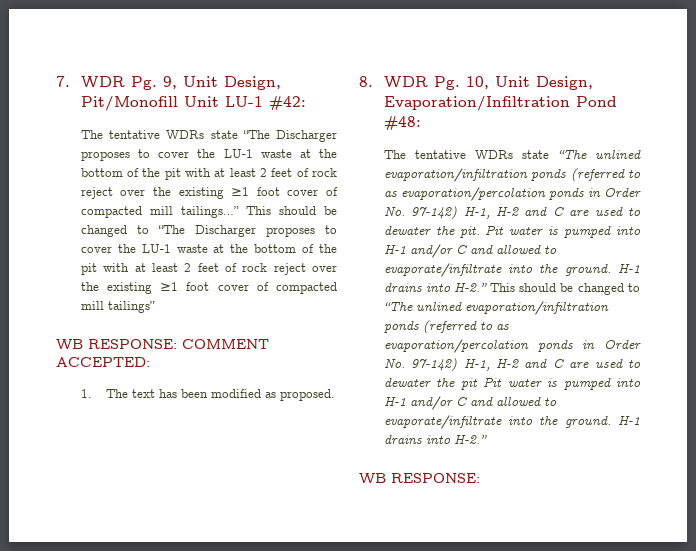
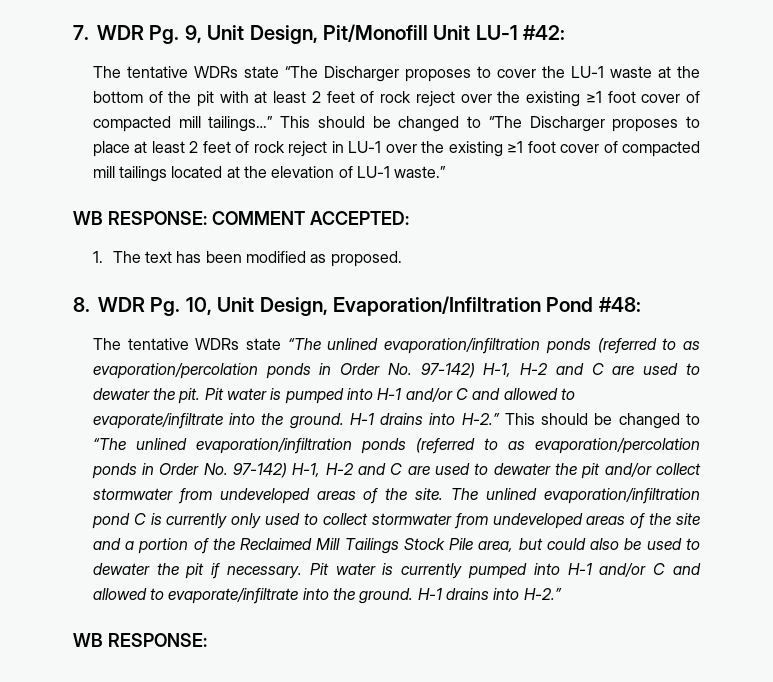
- This should be changed to “The Discharger proposes to cover the LU-1 waste at the bottom of the pit with at least 2 feet of rock reject over the existing ≥1 foot cover of compacted mill tailings”
+ This should be changed to “The Discharger proposes to place at least 2 feet of rock reject in LU-1 over the existing ≥1 foot cover of compacted mill tailings located at the elevation of LU-1 waste.”
- H-1 drains into H-2.” This should be changed to “The unlined evaporation/infiltration ponds (referred to as evaporation/percolation ponds in Order No. 97-142) H-1, H-2 and C are used to dewater the pit Pit water is pumped into H-1 and/or C and allowed to evaporate/infiltrate into the ground.
+ H-1 drains into H-2.” This should be changed to “The unlined evaporation/infiltration ponds (referred to as evaporation/percolation ponds in Order No. 97-142) H-1, H-2 and C are used to dewater the pit and/or collect stormwater from undeveloped areas of the site. The unlined evaporation/infiltration pond C is currently only used to collect stormwater from undeveloped areas of the site and a portion of the Reclaimed Mill Tailings Stock Pile area, but could also be used to dewater the pit if necessary. Pit water is currently pumped into H-1 and/or C and allowed to evaporate/infiltrate into the ground.

